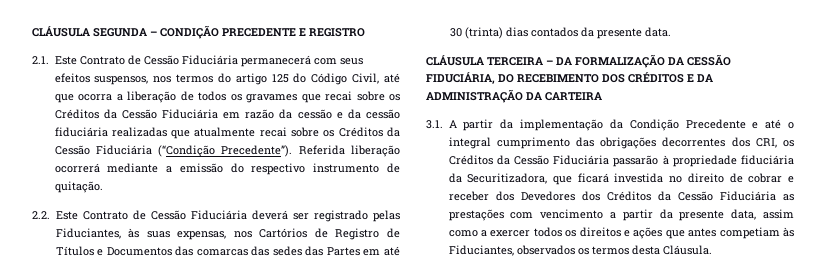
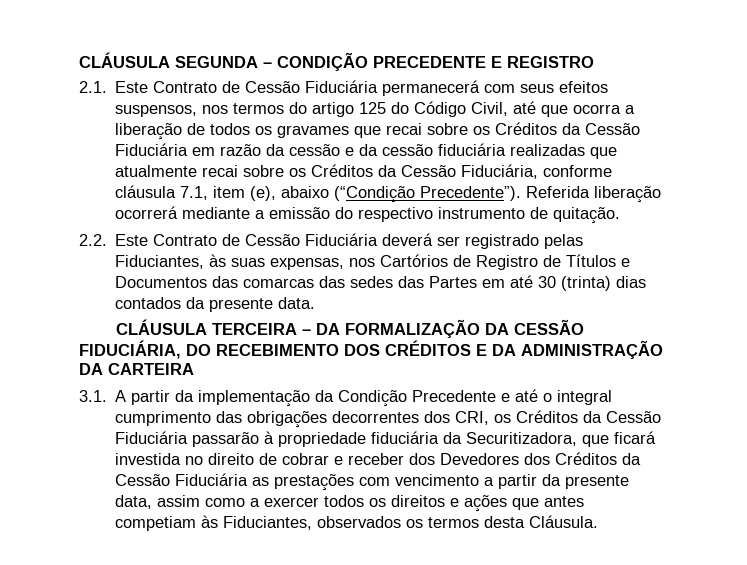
- 2.1. Este Contrato de Cessão Fiduciária permanecerá com seus efeitos suspensos, nos termos do artigo 125 do Código Civil, até que ocorra a liberação de todos os gravames que recai sobre os Créditos da Cessão Fiduciária em razão da cessão e da cessão fiduciária realizadas que atualmente recai sobre os Créditos da Cessão Fiduciária (“Condição Precedente”).
+ 2.1. Este Contrato de Cessão Fiduciária permanecerá com seus efeitos suspensos, nos termos do artigo 125 do Código Civil, até que ocorra a liberação de todos os gravames que recai sobre os Créditos da Cessão Fiduciária em razão da cessão e da cessão fiduciária realizadas que atualmente recai sobre os Créditos da Cessão Fiduciária, conforme cláusula 7.1, item (e), abaixo (“Condição Precedente”).

